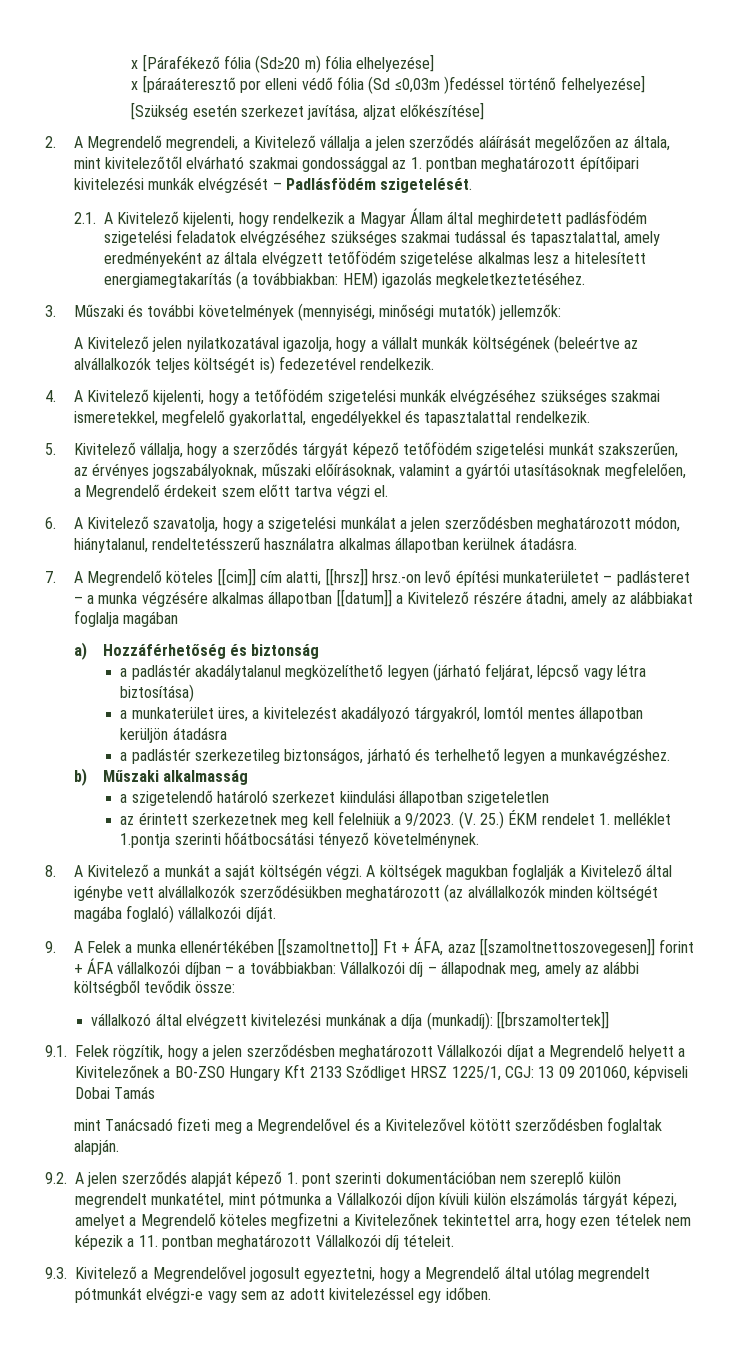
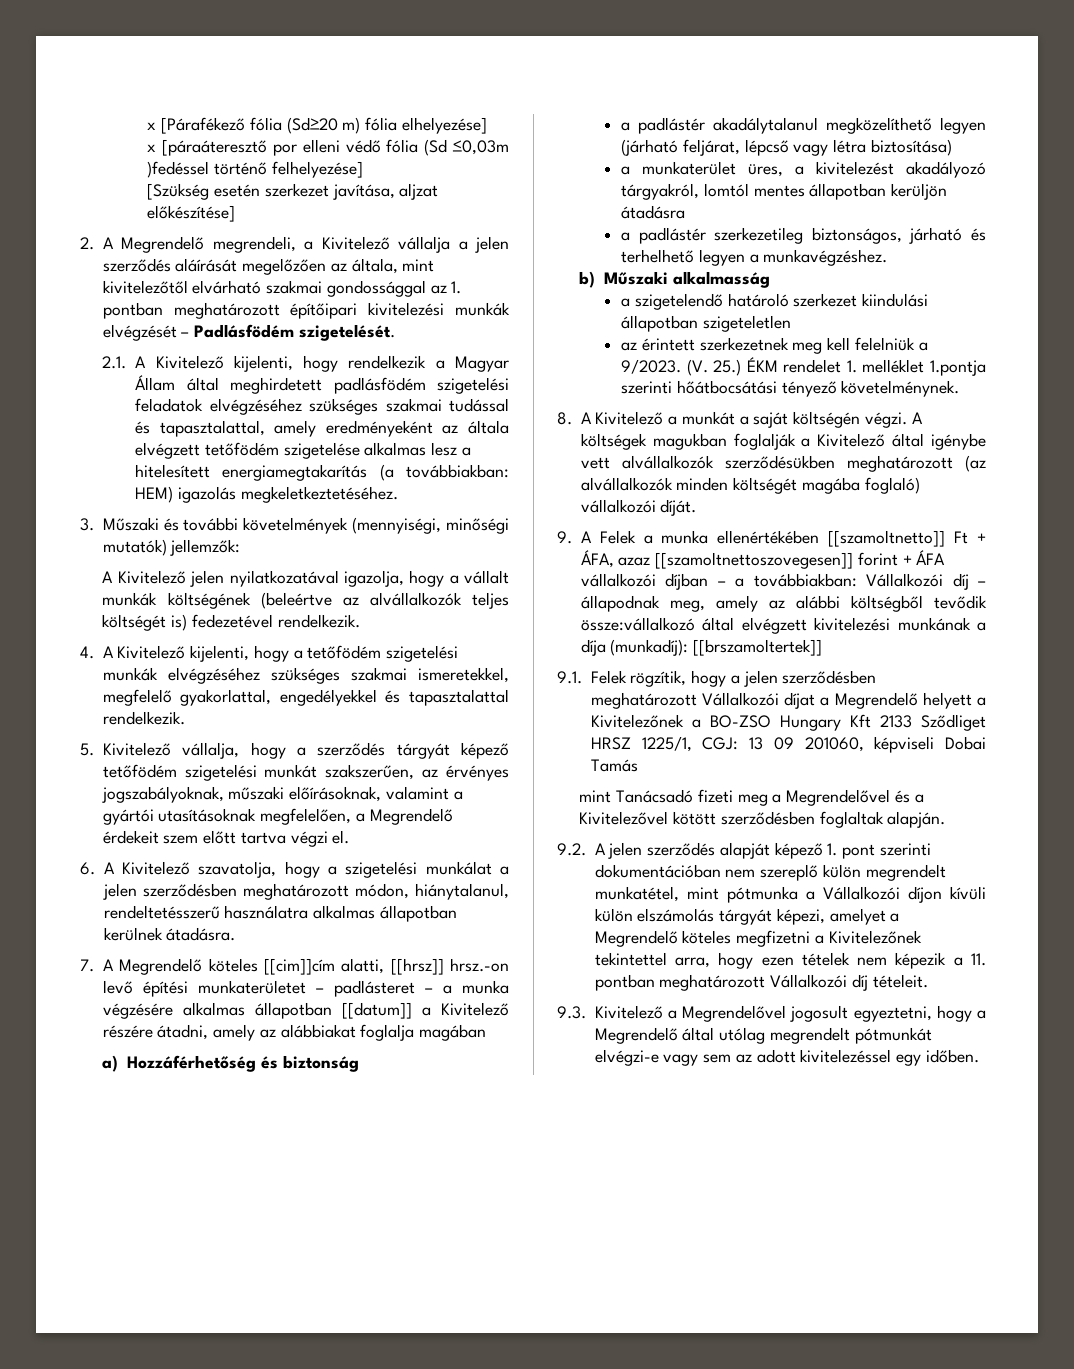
- 7. A Megrendelő köteles [[cim]] cím alatti, [[hrsz]] hrsz.-on levő építési munkaterületet – padlásteret – a munka végzésére alkalmas állapotban [[datum]] a Kivitelező részére átadni, amely az alábbiakat foglalja magában
+ 7. A Megrendelő köteles [[cim]]cím alatti, [[hrsz]] hrsz.-on levő építési munkaterületet – padlásteret – a munka végzésére alkalmas állapotban [[datum]] a Kivitelező részére átadni, amely az alábbiakat foglalja magában
- 9. A Felek a munka ellenértékében [[szamoltnetto]] Ft + ÁFA, azaz [[szamoltnettoszovegesen]] forint + ÁFA vállalkozói díjban – a továbbiakban: Vállalkozói díj – állapodnak meg, amely az alábbi költségből tevődik össze:
- vállalkozó által elvégzett kivitelezési munkának a díja (munkadíj): [[brszamoltertek]]
+ 9. A Felek a munka ellenértékében [[szamoltnetto]] Ft + ÁFA, azaz [[szamoltnettoszovegesen]] forint + ÁFA vállalkozói díjban – a továbbiakban: Vállalkozói díj – állapodnak meg, amely az alábbi költségből tevődik össze:vállalkozó által elvégzett kivitelezési munkának a díja (munkadíj): [[brszamoltertek]]

